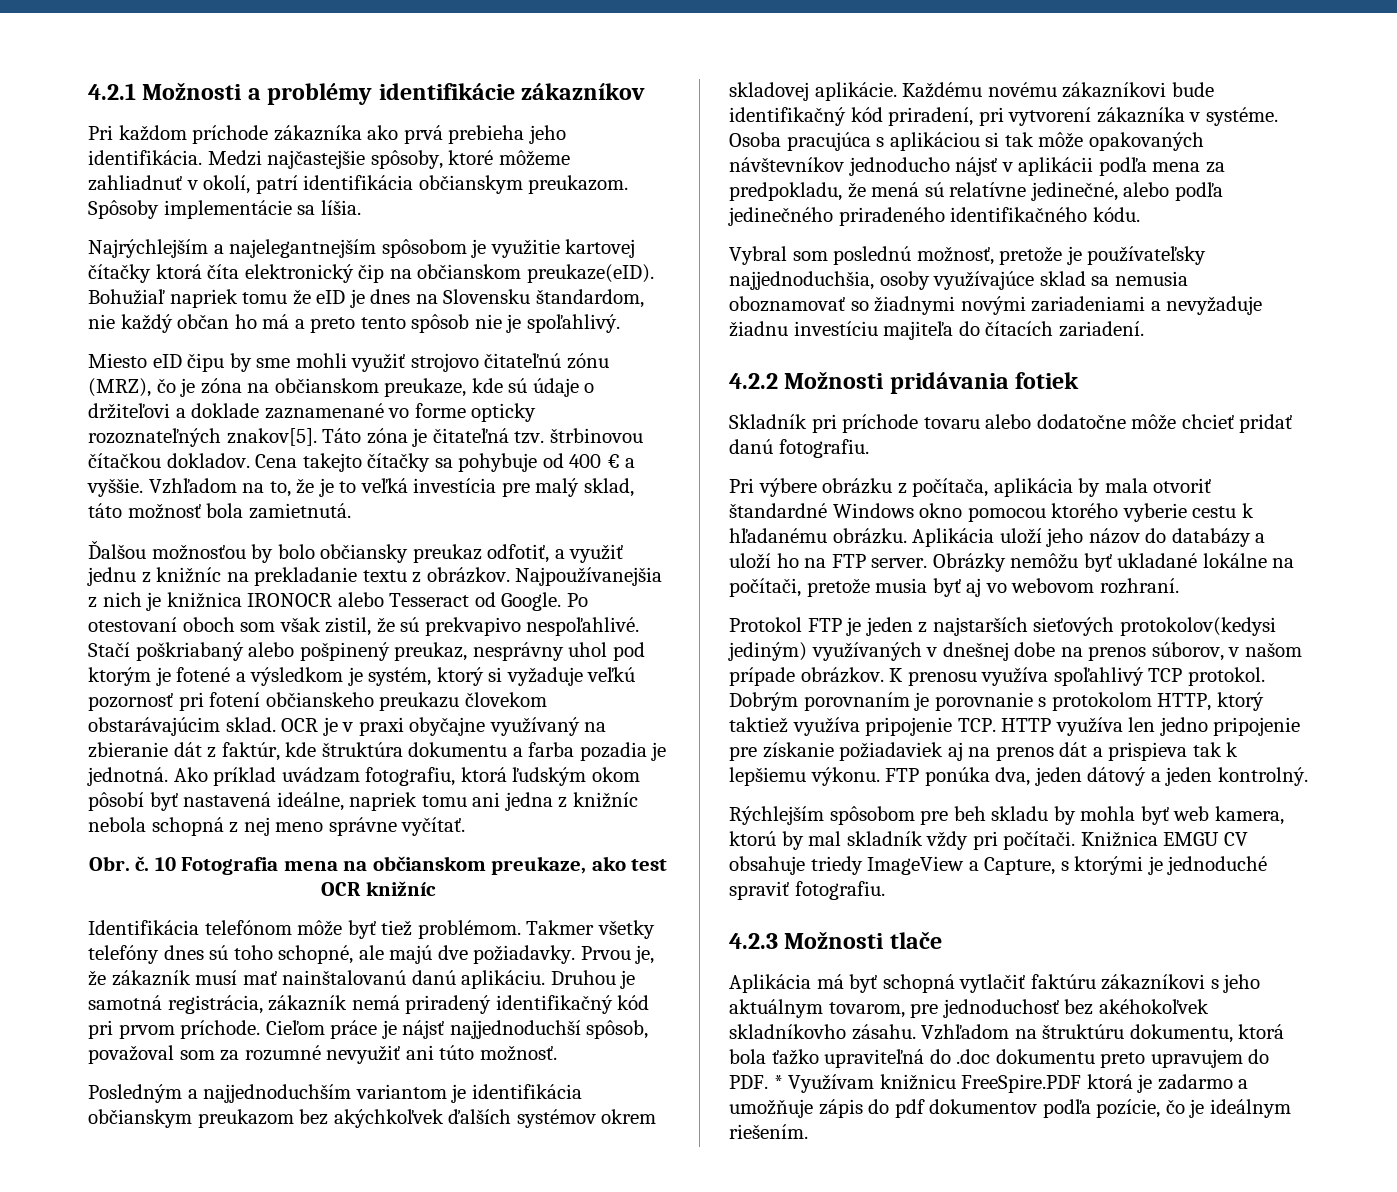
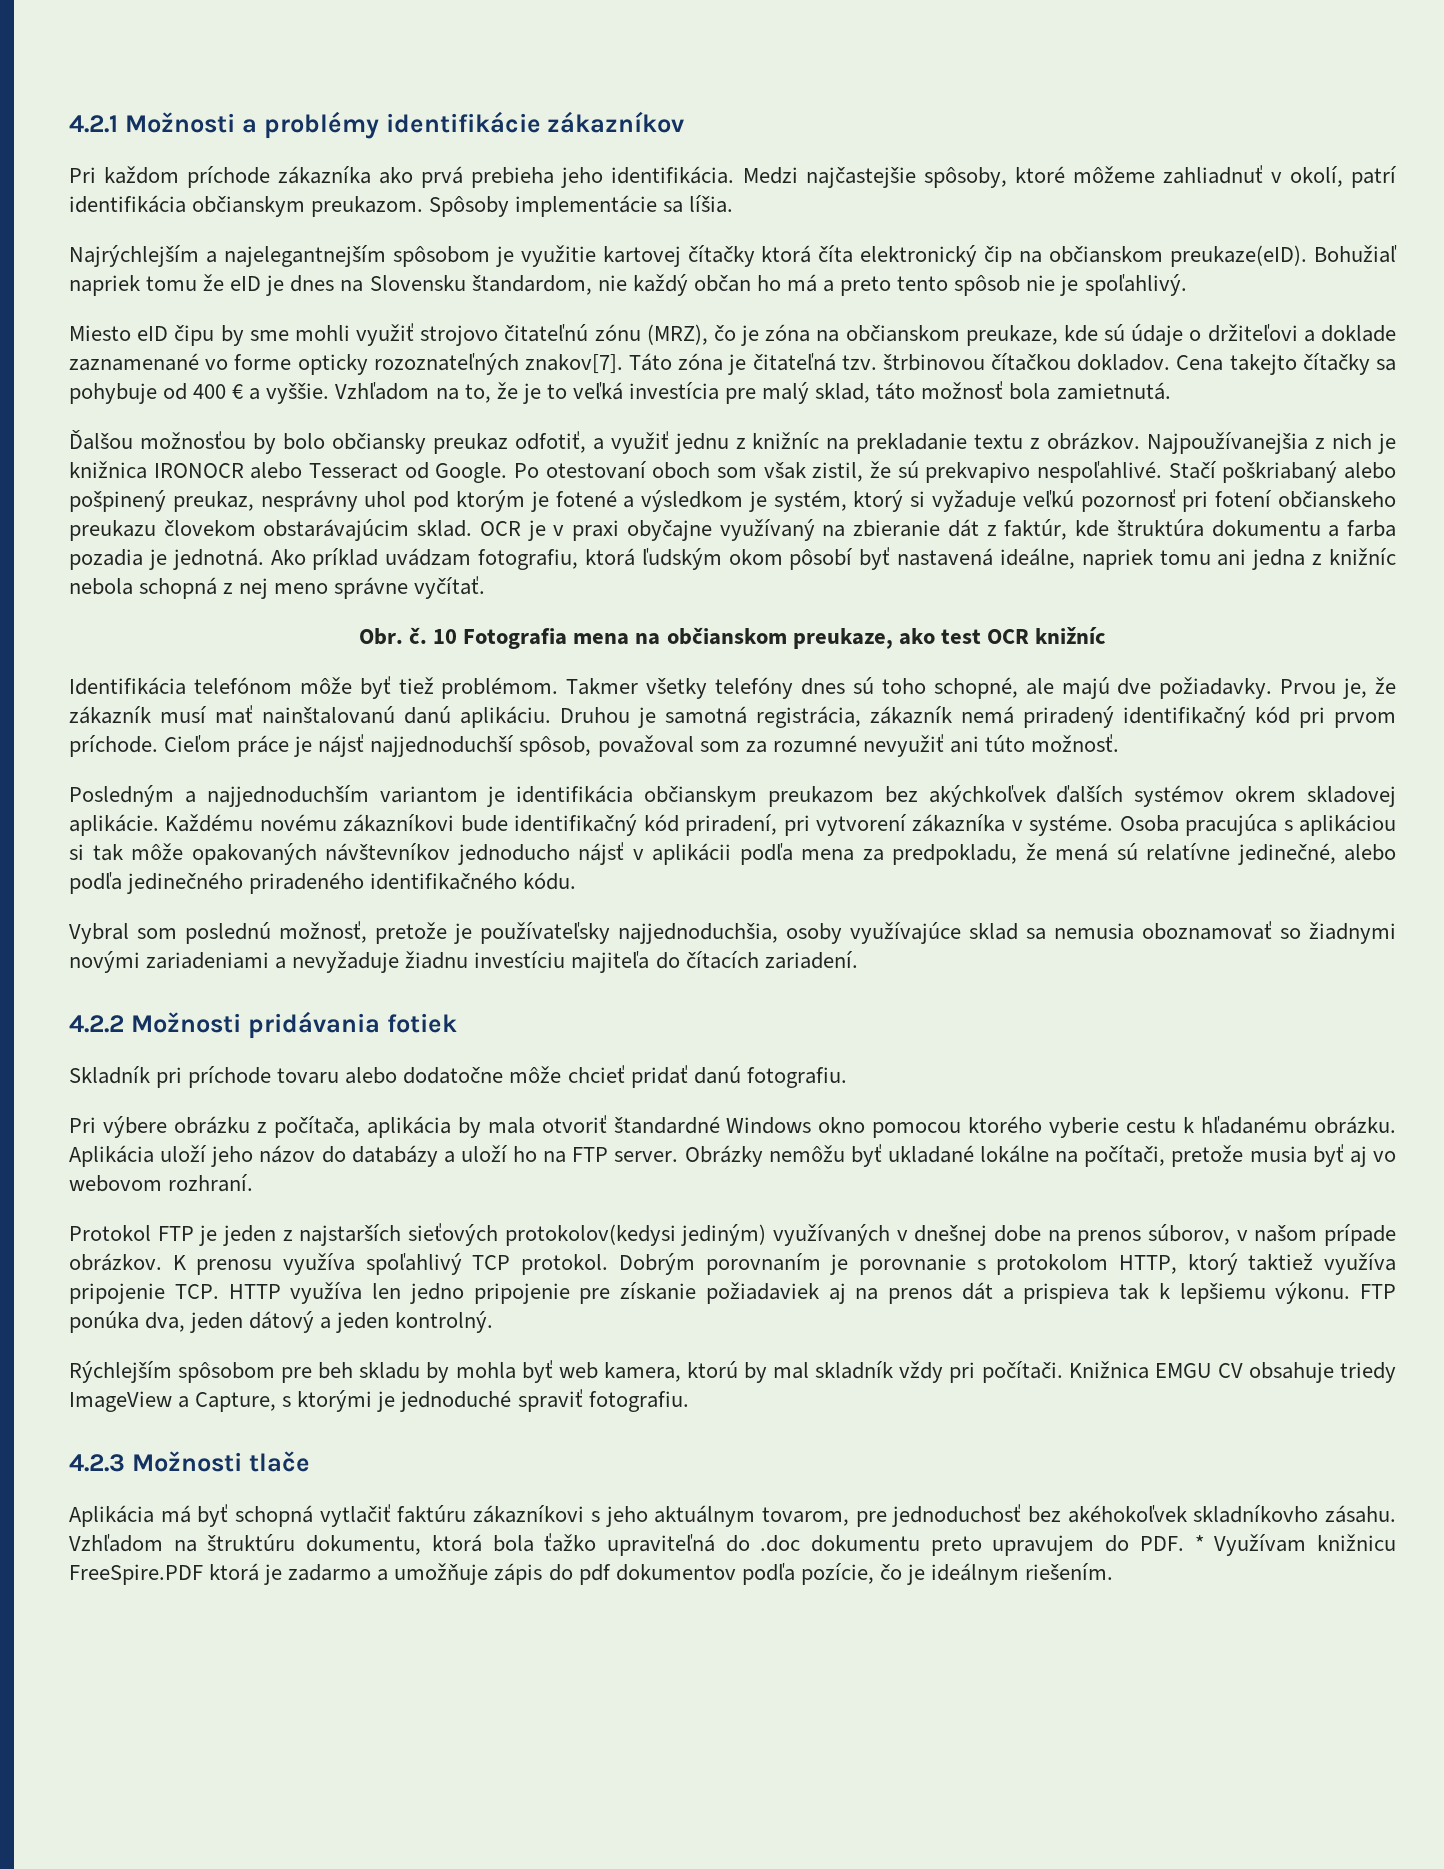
- Miesto eID čipu by sme mohli využiť strojovo čitateľnú zónu (MRZ), čo je zóna na občianskom preukaze, kde sú údaje o držiteľovi a doklade zaznamenané vo forme opticky rozoznateľných znakov[5].
+ Miesto eID čipu by sme mohli využiť strojovo čitateľnú zónu (MRZ), čo je zóna na občianskom preukaze, kde sú údaje o držiteľovi a doklade zaznamenané vo forme opticky rozoznateľných znakov[7].

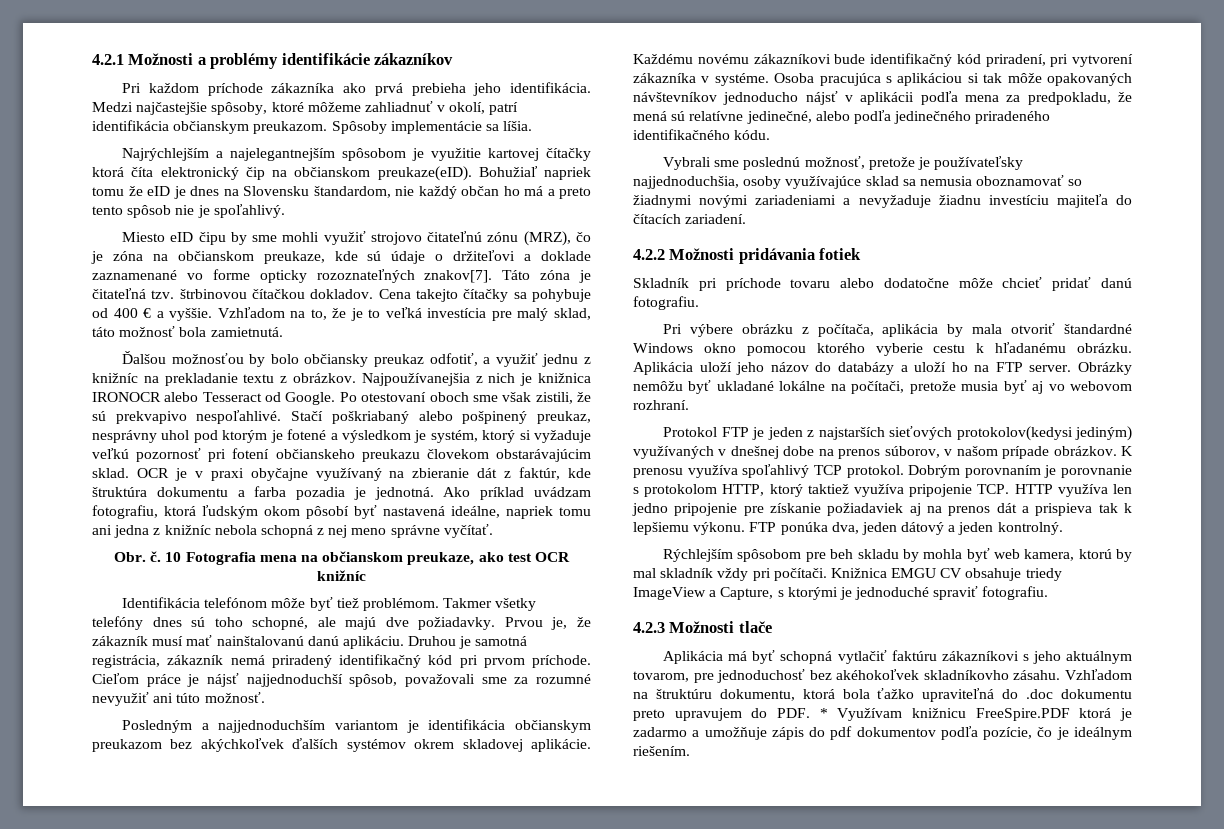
- Po otestovaní oboch som však zistil, že sú prekvapivo nespoľahlivé.
+ Po otestovaní oboch sme však zistili, že sú prekvapivo nespoľahlivé.
- Cieľom práce je nájsť najjednoduchší spôsob, považoval som za rozumné nevyužiť ani túto možnosť.
+ Cieľom práce je nájsť najjednoduchší spôsob, považovali sme za rozumné nevyužiť ani túto možnosť.
- Vybral som poslednú možnosť, pretože je používateľsky najjednoduchšia, osoby využívajúce sklad sa nemusia oboznamovať so žiadnymi novými zariadeniami a nevyžaduje žiadnu investíciu majiteľa do čítacích zariadení.
+ Vybrali sme poslednú možnosť, pretože je používateľsky najjednoduchšia, osoby využívajúce sklad sa nemusia oboznamovať so žiadnymi novými zariadeniami a nevyžaduje žiadnu investíciu majiteľa do čítacích zariadení.

